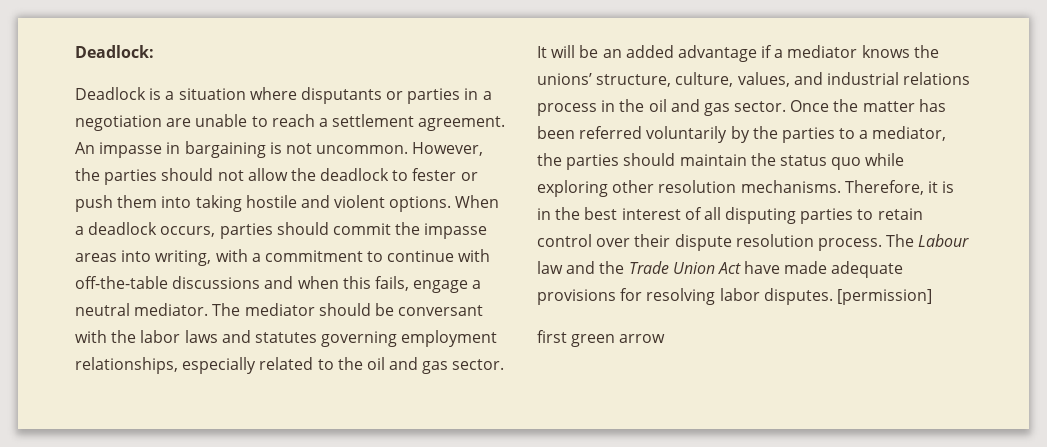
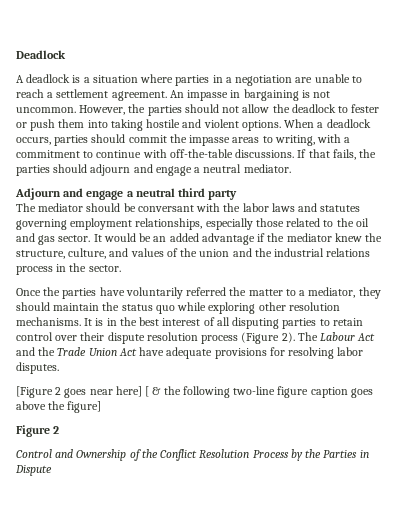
- Deadlock:
- Deadlock is a situation where disputants or parties in a negotiation are unable to reach a settlement agreement.
+ Deadlock
+ A deadlock is a situation where parties in a negotiation are unable to reach a settlement agreement.
- When a deadlock occurs, parties should commit the impasse areas into writing, with a commitment to continue with off-the-table discussions and when this fails, engage a neutral mediator. The mediator should be conversant with the labor laws and statutes governing employment relationships, especially related to the oil and gas sector.
+ When a deadlock occurs, parties should commit the impasse areas to writing, with a commitment to continue with off-the-table discussions. If that fails, the parties should adjourn and engage a neutral mediator.
+ Adjourn and engage a neutral third party
+ The mediator should be conversant with the labor laws and statutes governing employment relationships, especially those related to the oil and gas sector.
- It will be an added advantage if a mediator knows the unions’ structure, culture, values, and industrial relations process in the oil and gas sector. Once the matter has been referred voluntarily by the parties to a mediator, the parties should maintain the status quo while exploring other resolution mechanisms.
+ It would be an added advantage if the mediator knew the structure, culture, and values of the union and the industrial relations process in the sector.
+ Once the parties have voluntarily referred the matter to a mediator, they should maintain the status quo while exploring other resolution mechanisms.
- Therefore, it is in the best interest of all disputing parties to retain control over their dispute resolution process.
+ It is in the best interest of all disputing parties to retain control over their dispute resolution process (Figure 2).
- The Labour law and the Trade Union Act have made adequate provisions for resolving labor disputes. [permission]
- first green arrow
+ The Labour Act and the Trade Union Act have adequate provisions for resolving labor disputes.
+ [Figure 2 goes near here] [ & the following two-line figure caption goes above the figure]
+ Figure 2
+ Control and Ownership of the Conflict Resolution Process by the Parties in Dispute

